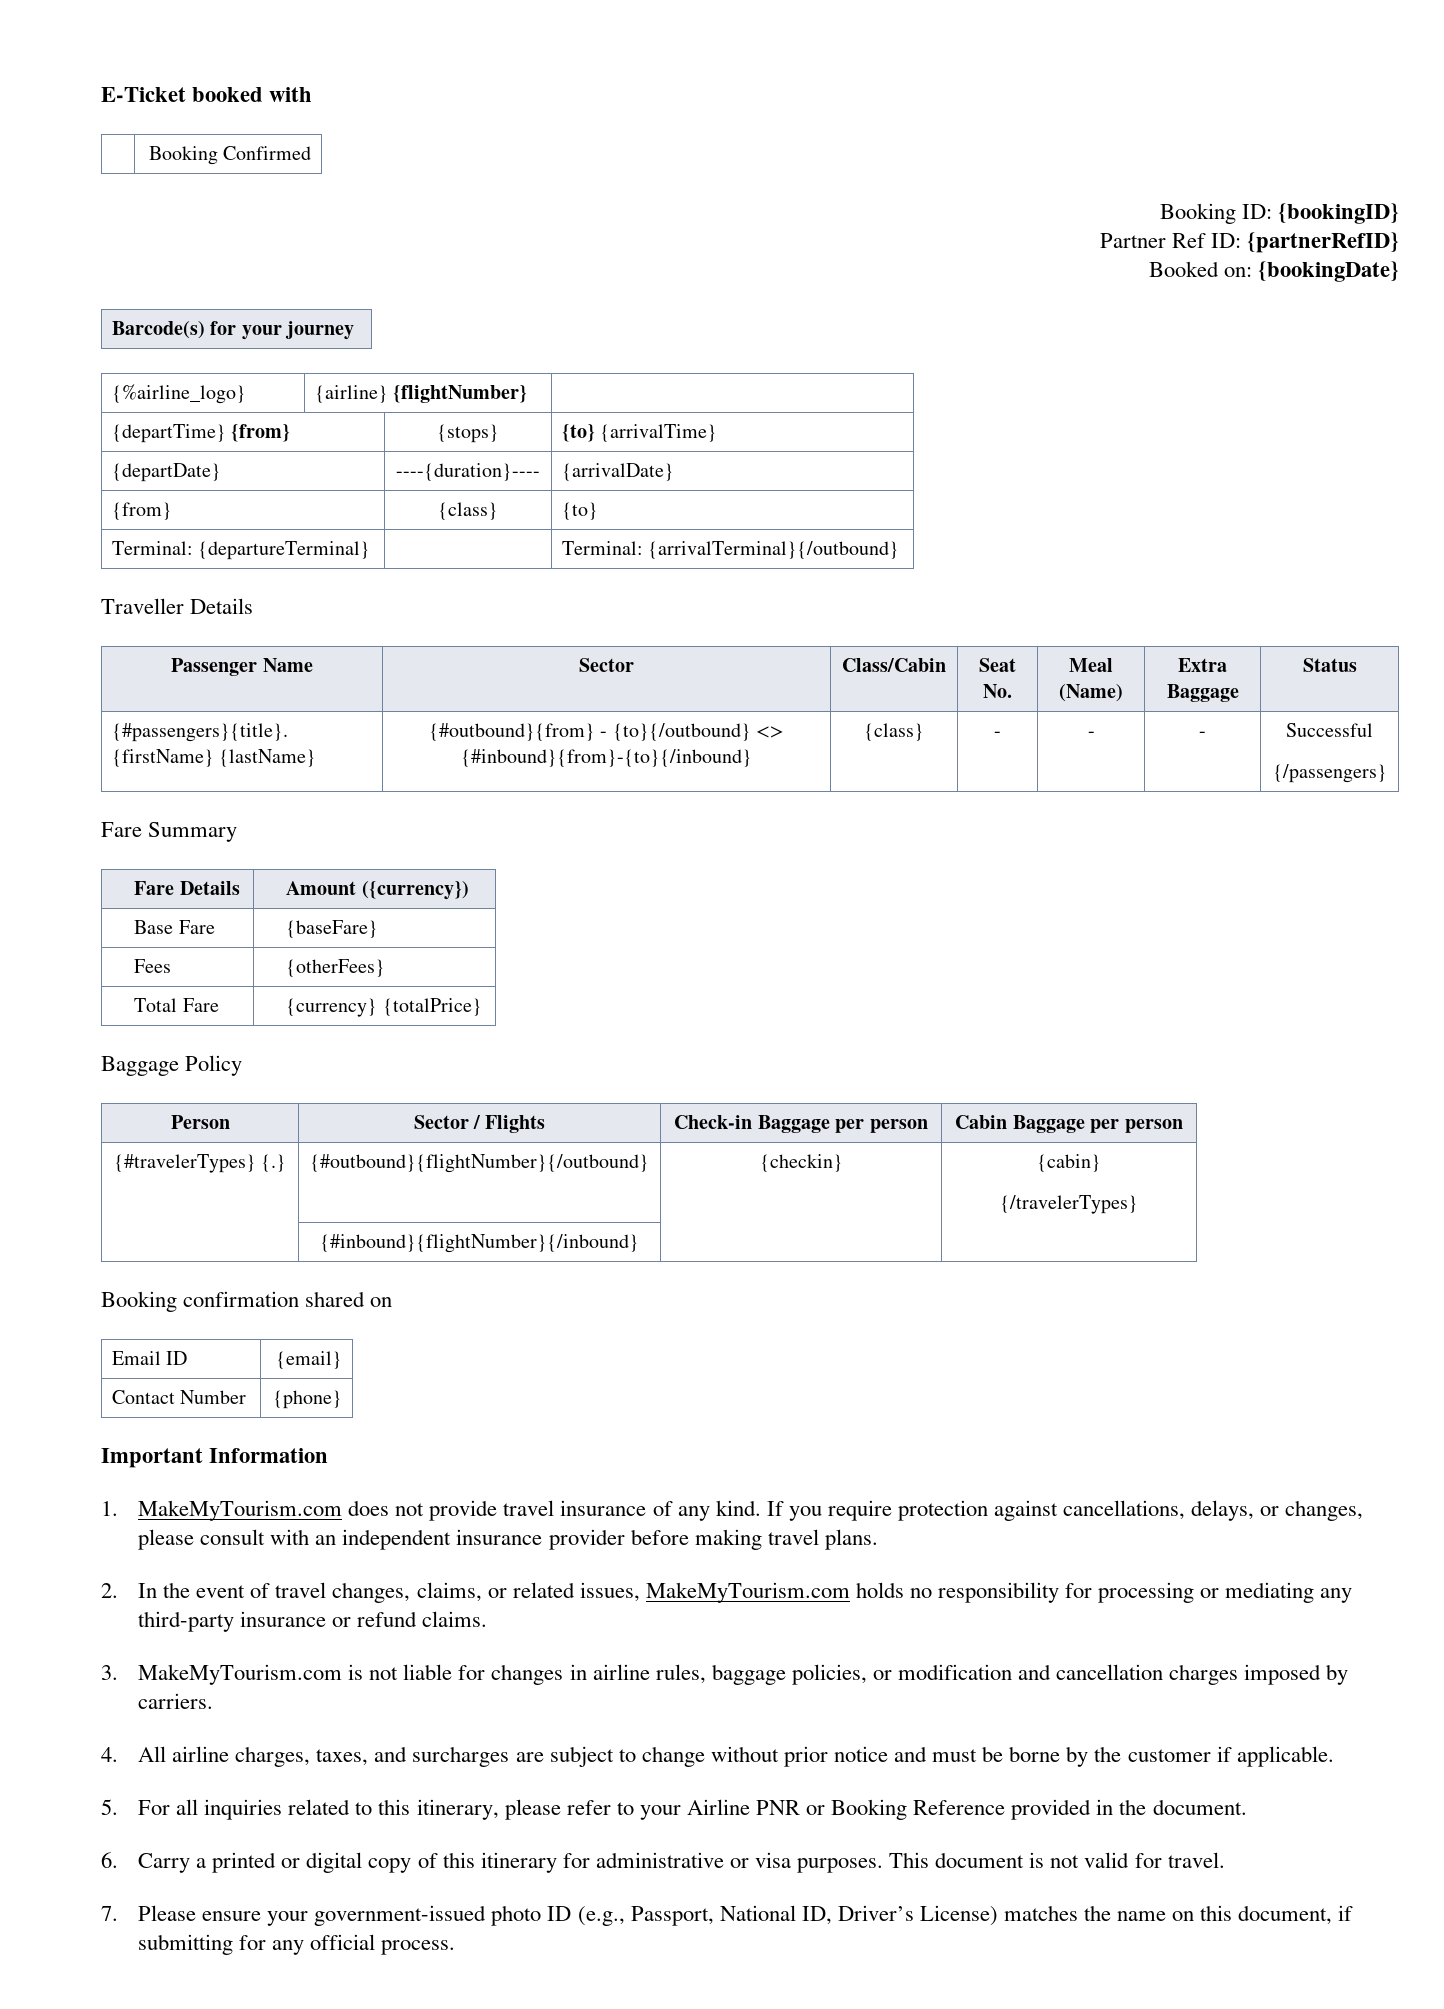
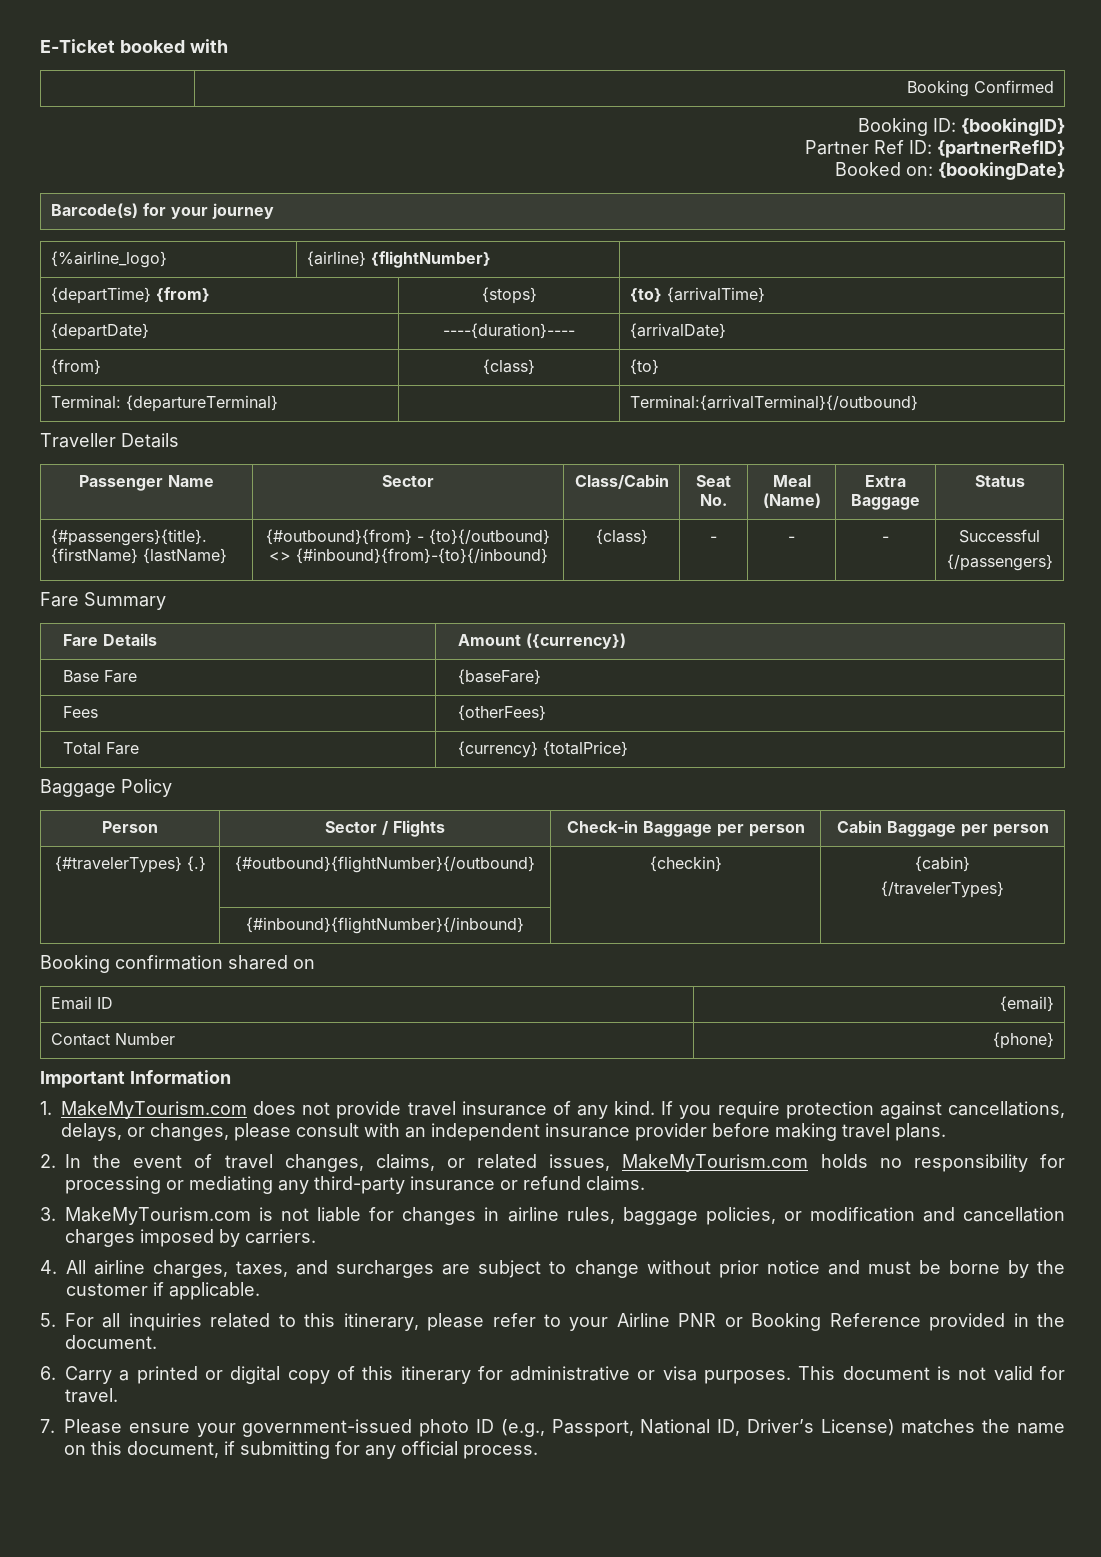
- Terminal: {departureTerminal} | | Terminal: {arrivalTerminal}{/outbound}
+ Terminal: {departureTerminal} | | Terminal:{arrivalTerminal}{/outbound}

